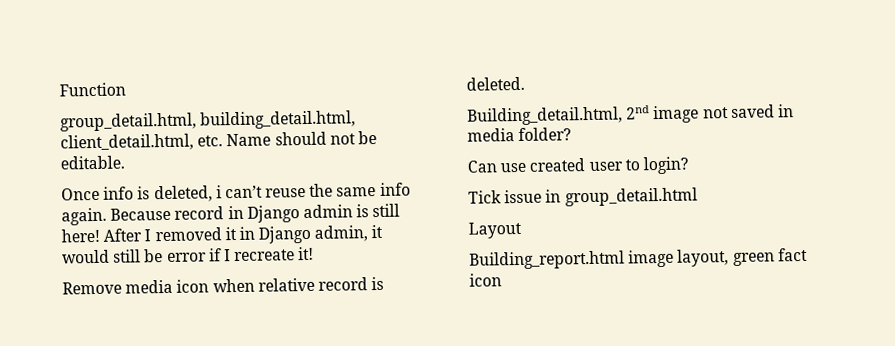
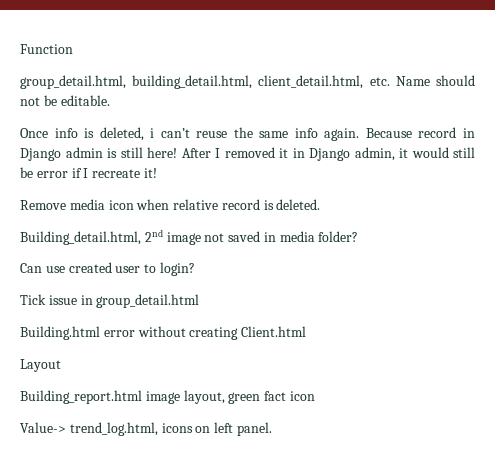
+ Building.html error without creating Client.html
+ Value-> trend_log.html, icons on left panel.

